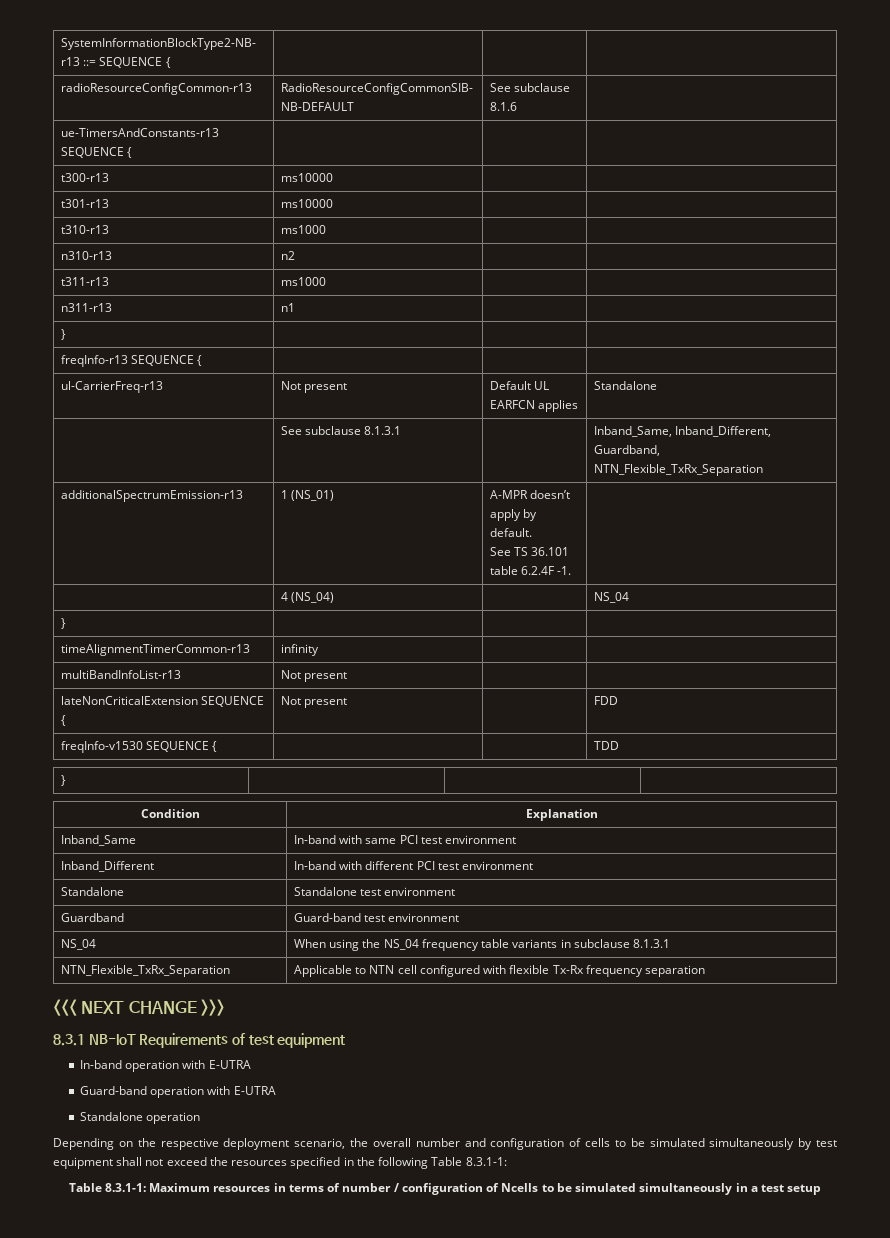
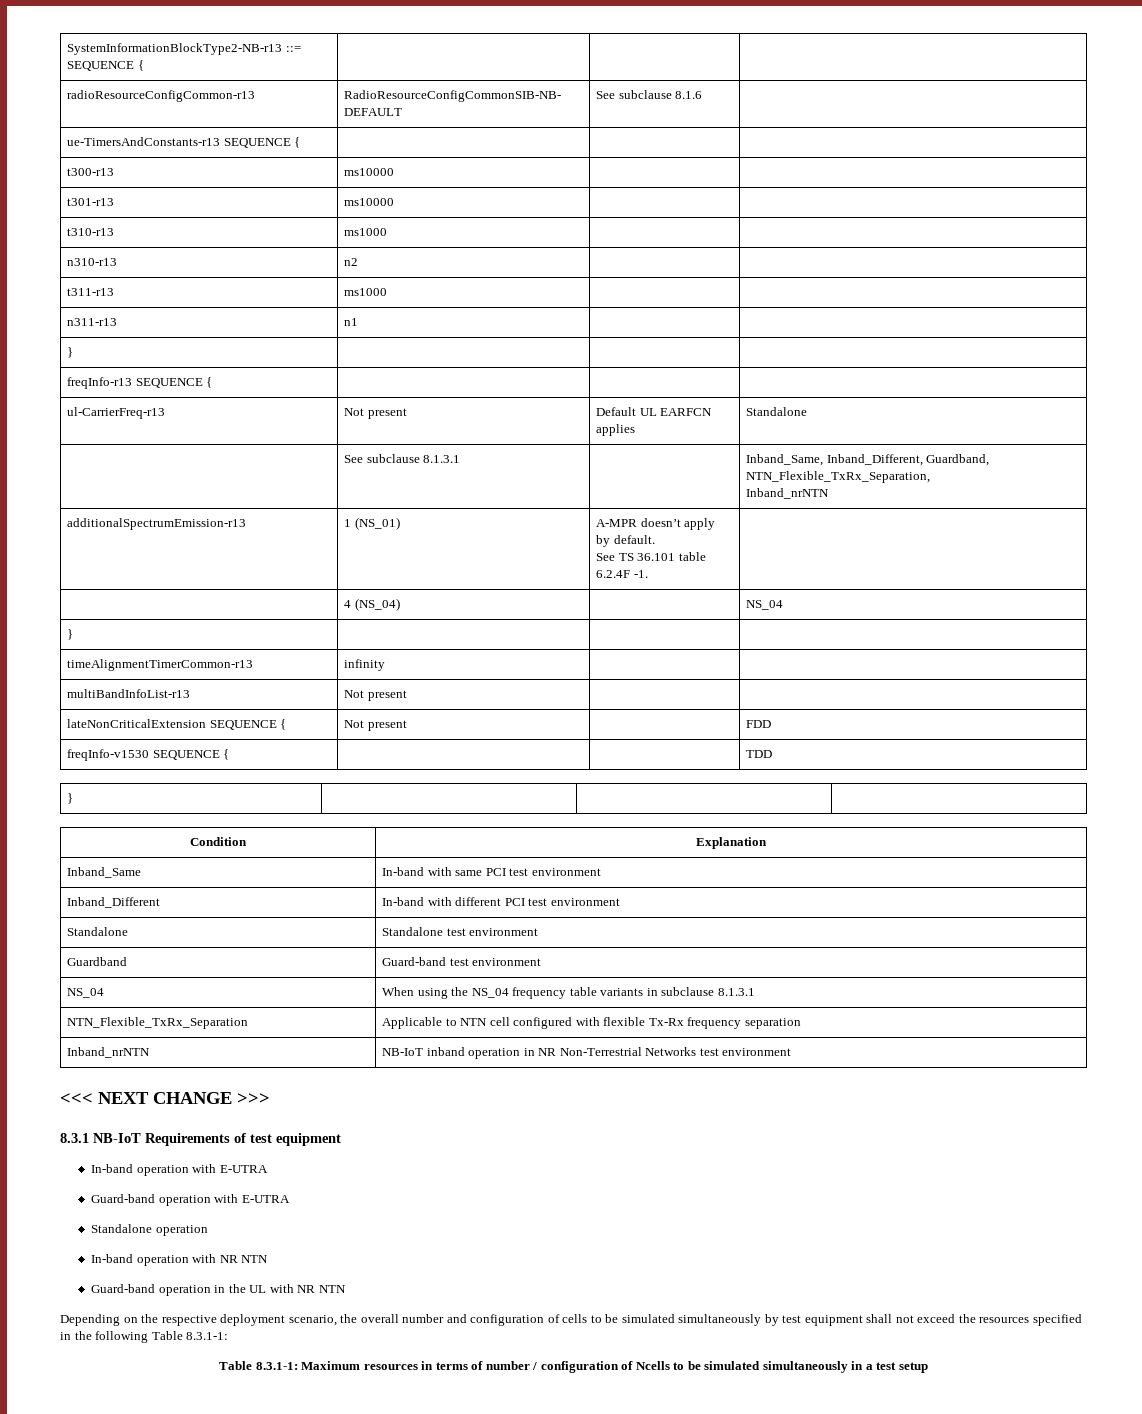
- | See subclause 8.1.3.1 | | Inband_Same, Inband_Different, Guardband, NTN_Flexible_TxRx_Separation
+ | See subclause 8.1.3.1 | | Inband_Same, Inband_Different, Guardband, NTN_Flexible_TxRx_Separation,
+ Inband_nrNTN
+ Inband_nrNTN | NB-IoT inband operation in NR Non-Terrestrial Networks test environment
+ In-band operation with NR NTN
+ Guard-band operation in the UL with NR NTN

